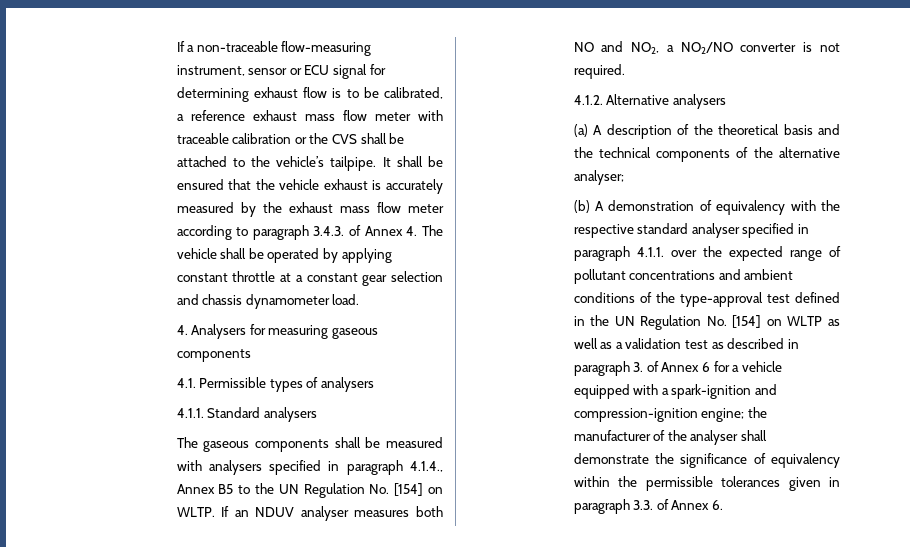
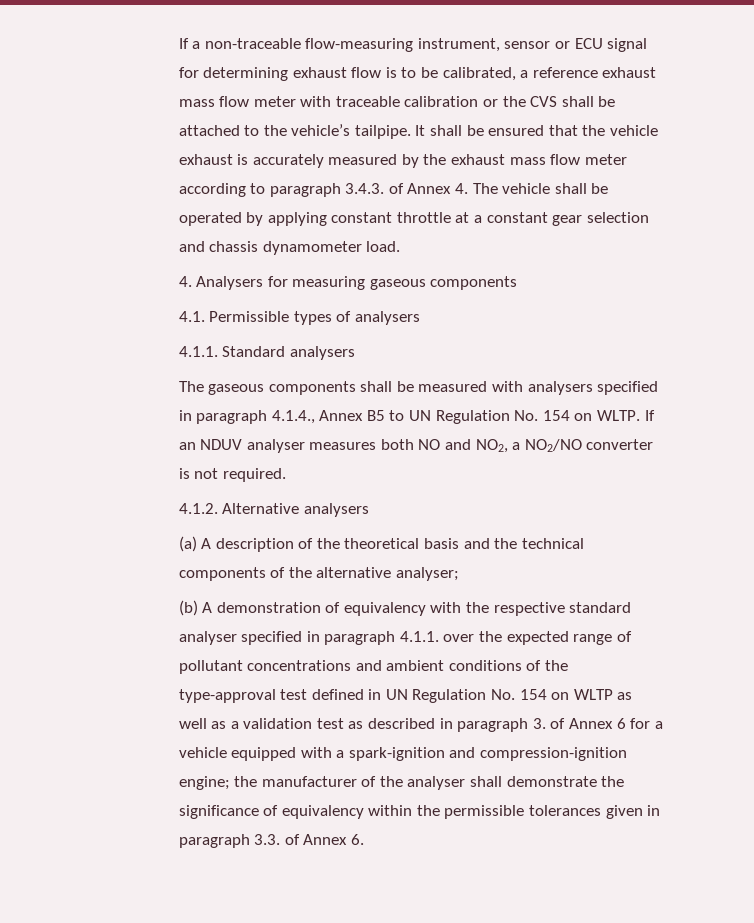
- The gaseous components shall be measured with analysers specified in paragraph 4.1.4., Annex B5 to the UN Regulation No. [154] on WLTP.
+ The gaseous components shall be measured with analysers specified in paragraph 4.1.4., Annex B5 to UN Regulation No. 154 on WLTP.
- (b) A demonstration of equivalency with the respective standard analyser specified in paragraph 4.1.1. over the expected range of pollutant concentrations and ambient conditions of the type-approval test defined in the UN Regulation No. [154] on WLTP as well as a validation test as described in paragraph 3. of Annex 6 for a vehicle equipped with a spark-ignition and compression-ignition engine;
+ (b) A demonstration of equivalency with the respective standard analyser specified in paragraph 4.1.1. over the expected range of pollutant concentrations and ambient conditions of the type-approval test defined in UN Regulation No. 154 on WLTP as well as a validation test as described in paragraph 3. of Annex 6 for a vehicle equipped with a spark-ignition and compression-ignition engine;

